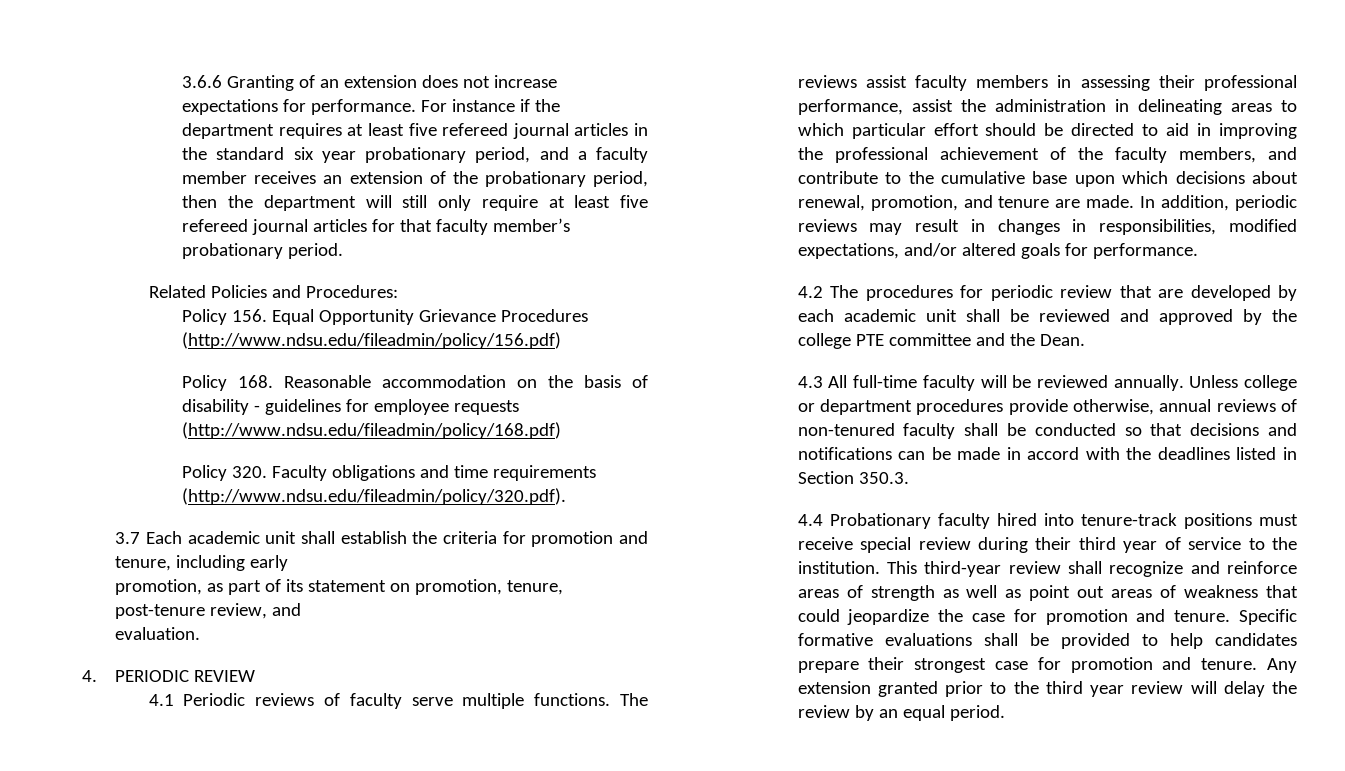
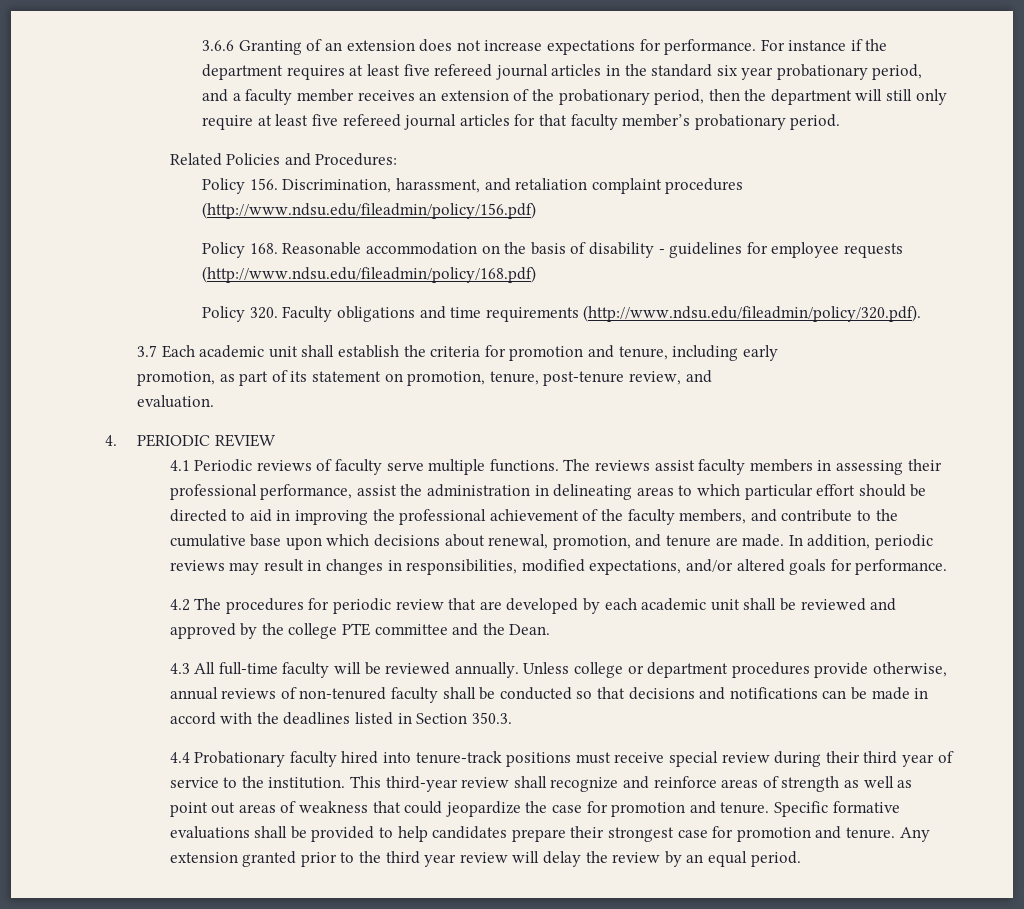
- Policy 156. Equal Opportunity Grievance Procedures (http://www.ndsu.edu/fileadmin/policy/156.pdf)
+ Policy 156. Discrimination, harassment, and retaliation complaint procedures (http://www.ndsu.edu/fileadmin/policy/156.pdf)

